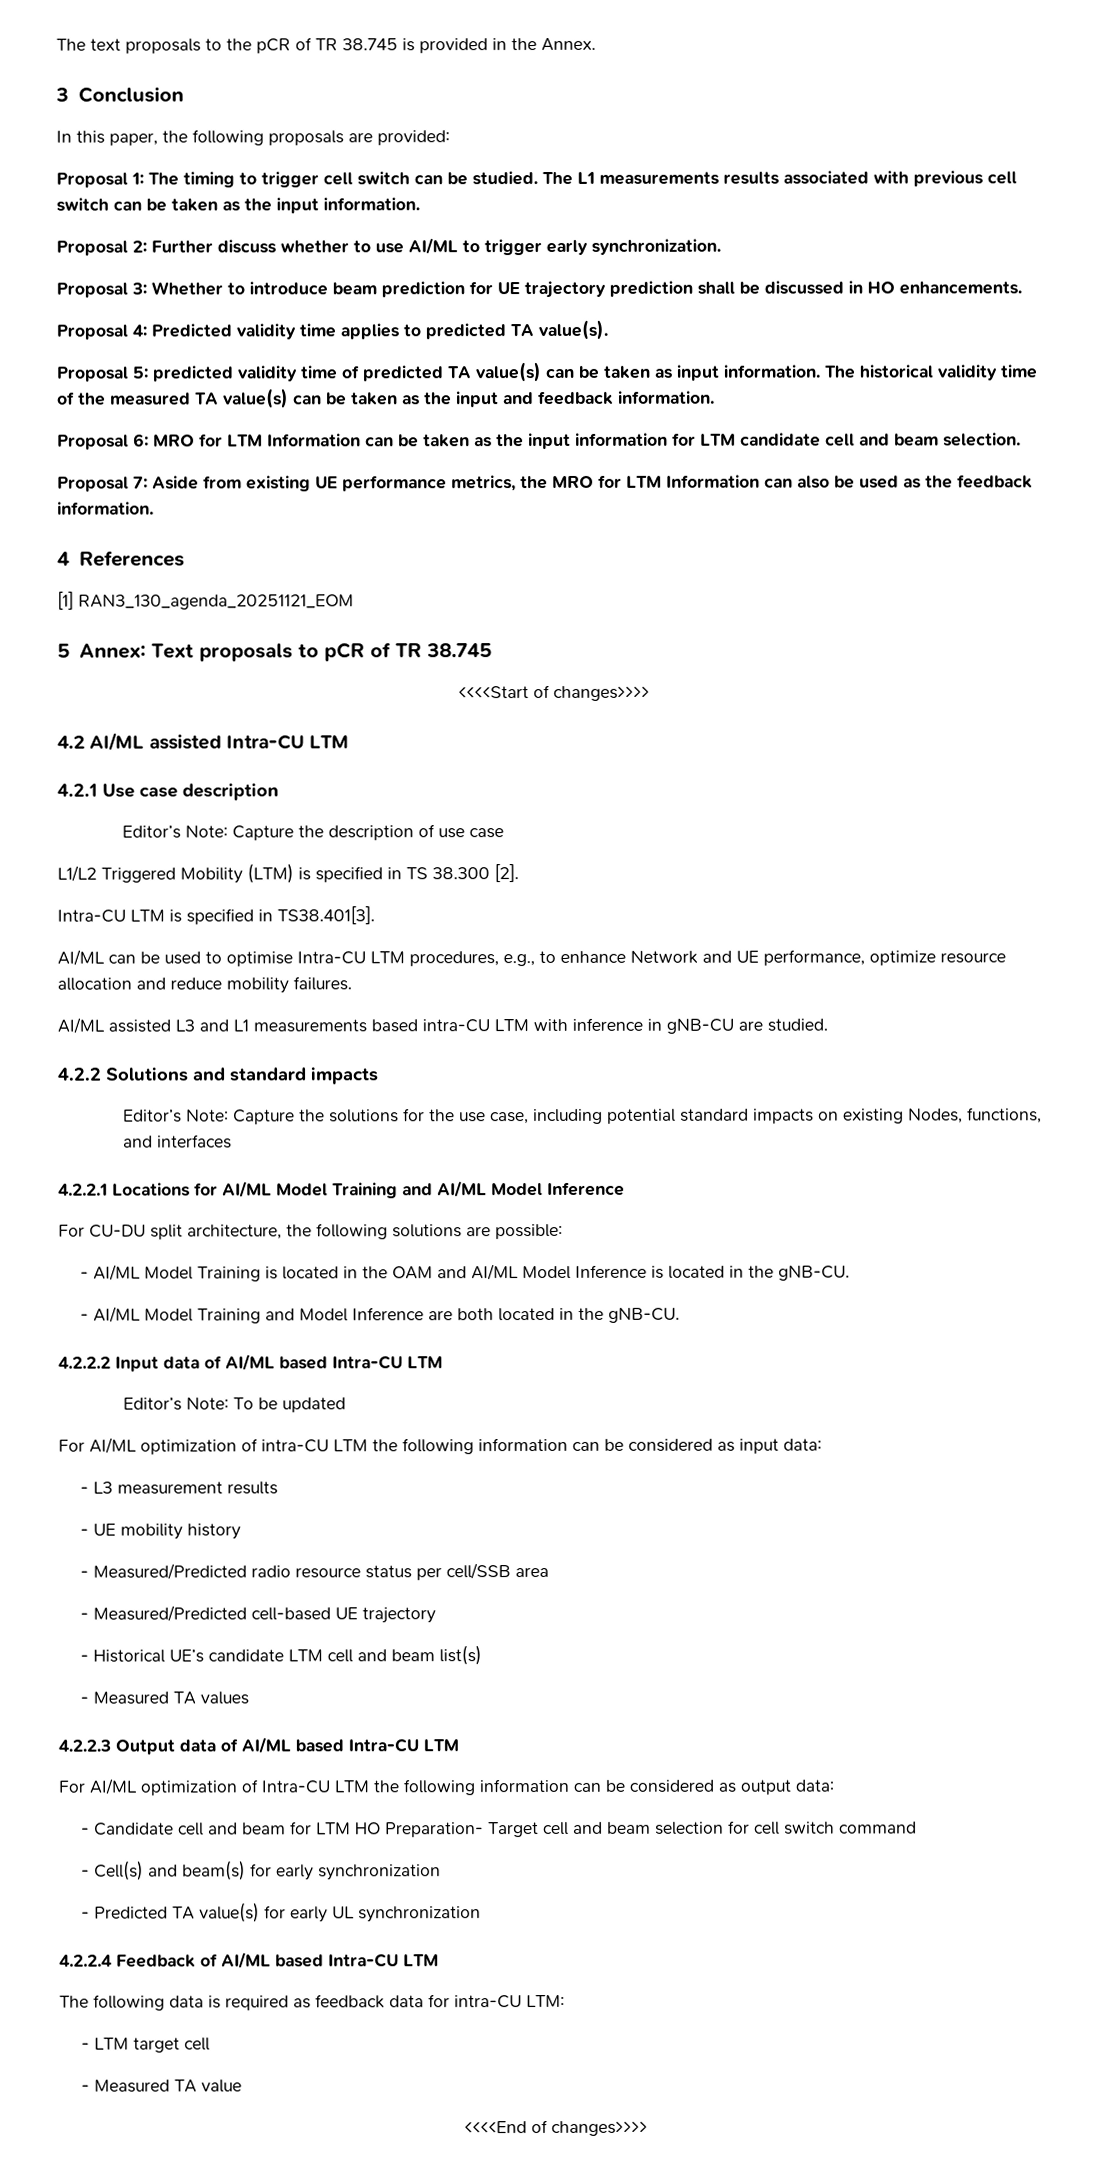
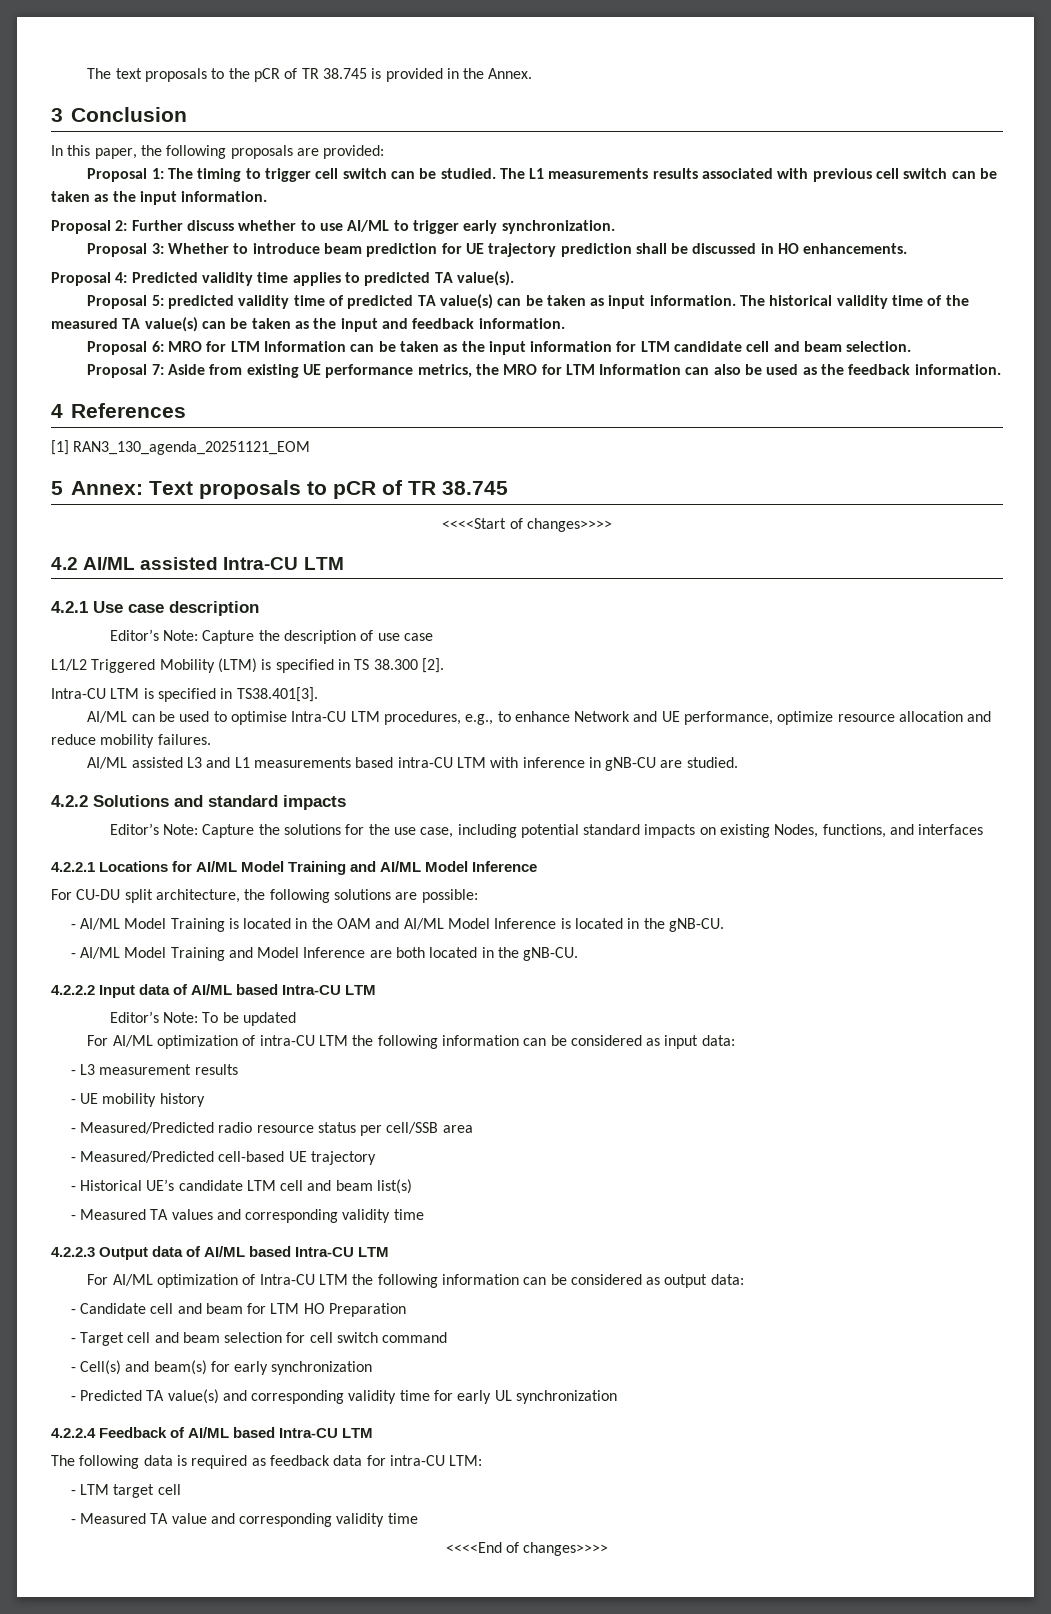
- - Measured TA values
+ - Measured TA values and corresponding validity time
- - Candidate cell and beam for LTM HO Preparation- Target cell and beam selection for cell switch command
+ - Candidate cell and beam for LTM HO Preparation
+ - Target cell and beam selection for cell switch command
- - Predicted TA value(s) for early UL synchronization
+ - Predicted TA value(s) and corresponding validity time for early UL synchronization
- - Measured TA value
+ - Measured TA value and corresponding validity time

